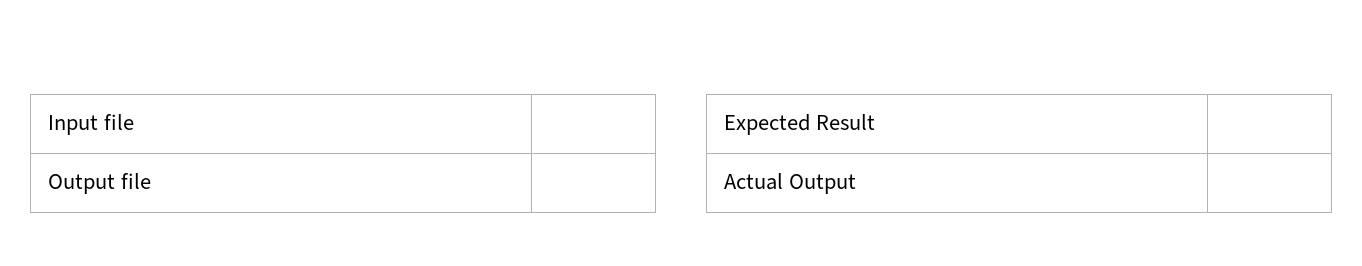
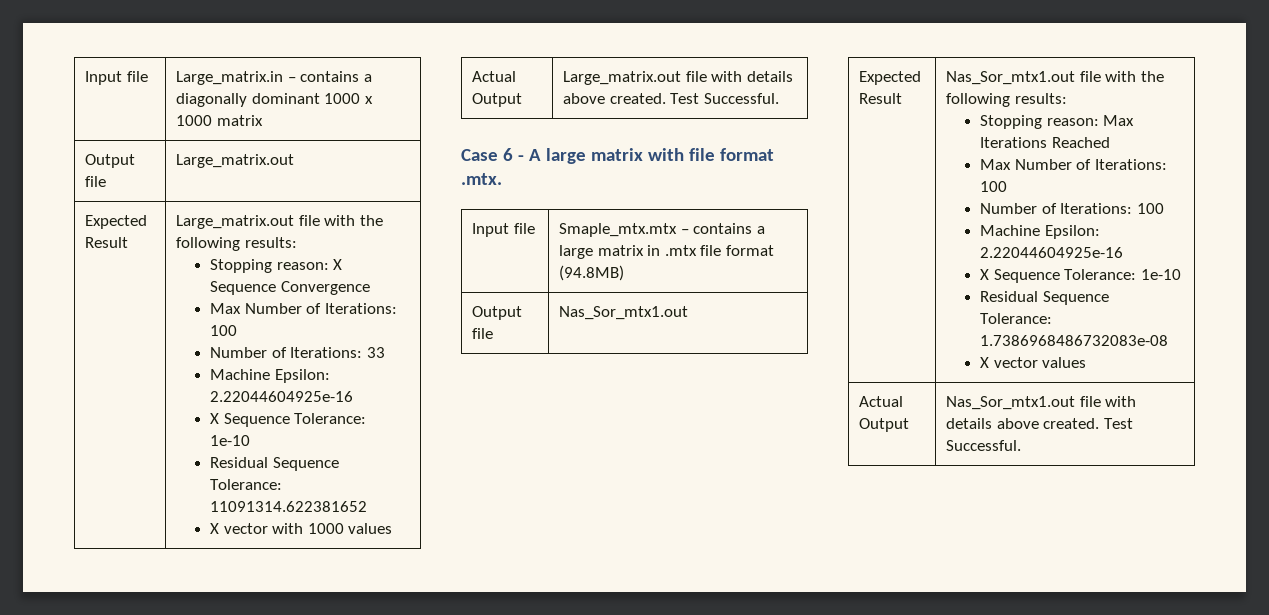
- Input file |
- Output file |
- Expected Result |
- Actual Output |
+ Input file | Large_matrix.in – contains a diagonally dominant 1000 x 1000 matrix
+ Output file | Large_matrix.out
+ Expected Result | Large_matrix.out file with the following results:
+ Stopping reason: X Sequence Convergence
+ Max Number of Iterations: 100
+ Number of Iterations: 33
+ Machine Epsilon: 2.22044604925e-16
+ X Sequence Tolerance: 1e-10
+ Residual Sequence Tolerance: 11091314.622381652
+ X vector with 1000 values
+ Actual Output | Large_matrix.out file with details above created. Test Successful.
+ Case 6 - A large matrix with file format .mtx.
+ Input file | Smaple_mtx.mtx – contains a large matrix in .mtx file format (94.8MB)
+ Output file | Nas_Sor_mtx1.out
+ Expected Result | Nas_Sor_mtx1.out file with the following results:
+ Stopping reason: Max Iterations Reached
+ Max Number of Iterations: 100
+ Number of Iterations: 100
+ Machine Epsilon: 2.22044604925e-16
+ X Sequence Tolerance: 1e-10
+ Residual Sequence Tolerance: 1.7386968486732083e-08
+ X vector values
+ Actual Output | Nas_Sor_mtx1.out file with details above created. Test Successful.

